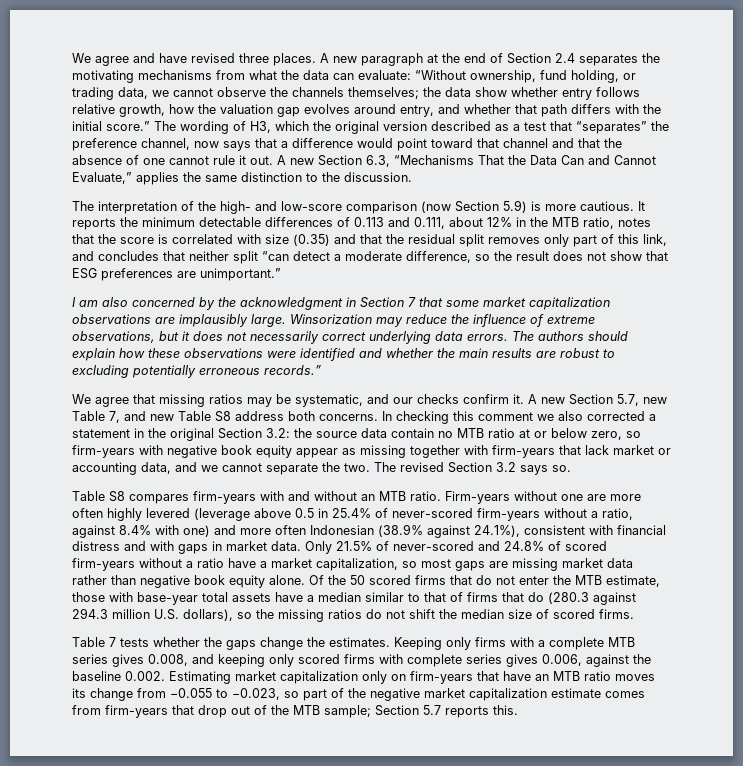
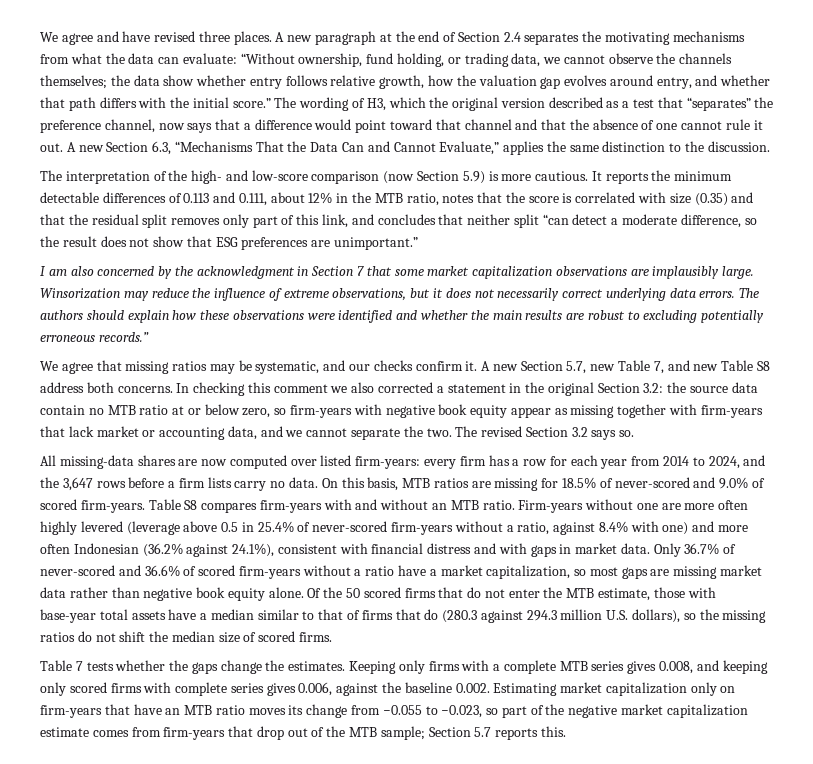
+ All missing-data shares are now computed over listed firm-years: every firm has a row for each year from 2014 to 2024, and the 3,647 rows before a firm lists carry no data. On this basis, MTB ratios are missing for 18.5% of never-scored and 9.0% of scored firm-years.
- Firm-years without one are more often highly levered (leverage above 0.5 in 25.4% of never-scored firm-years without a ratio, against 8.4% with one) and more often Indonesian (38.9% against 24.1%), consistent with financial distress and with gaps in market data.
+ Firm-years without one are more often highly levered (leverage above 0.5 in 25.4% of never-scored firm-years without a ratio, against 8.4% with one) and more often Indonesian (36.2% against 24.1%), consistent with financial distress and with gaps in market data.
- Only 21.5% of never-scored and 24.8% of scored firm-years without a ratio have a market capitalization, so most gaps are missing market data rather than negative book equity alone.
+ Only 36.7% of never-scored and 36.6% of scored firm-years without a ratio have a market capitalization, so most gaps are missing market data rather than negative book equity alone.

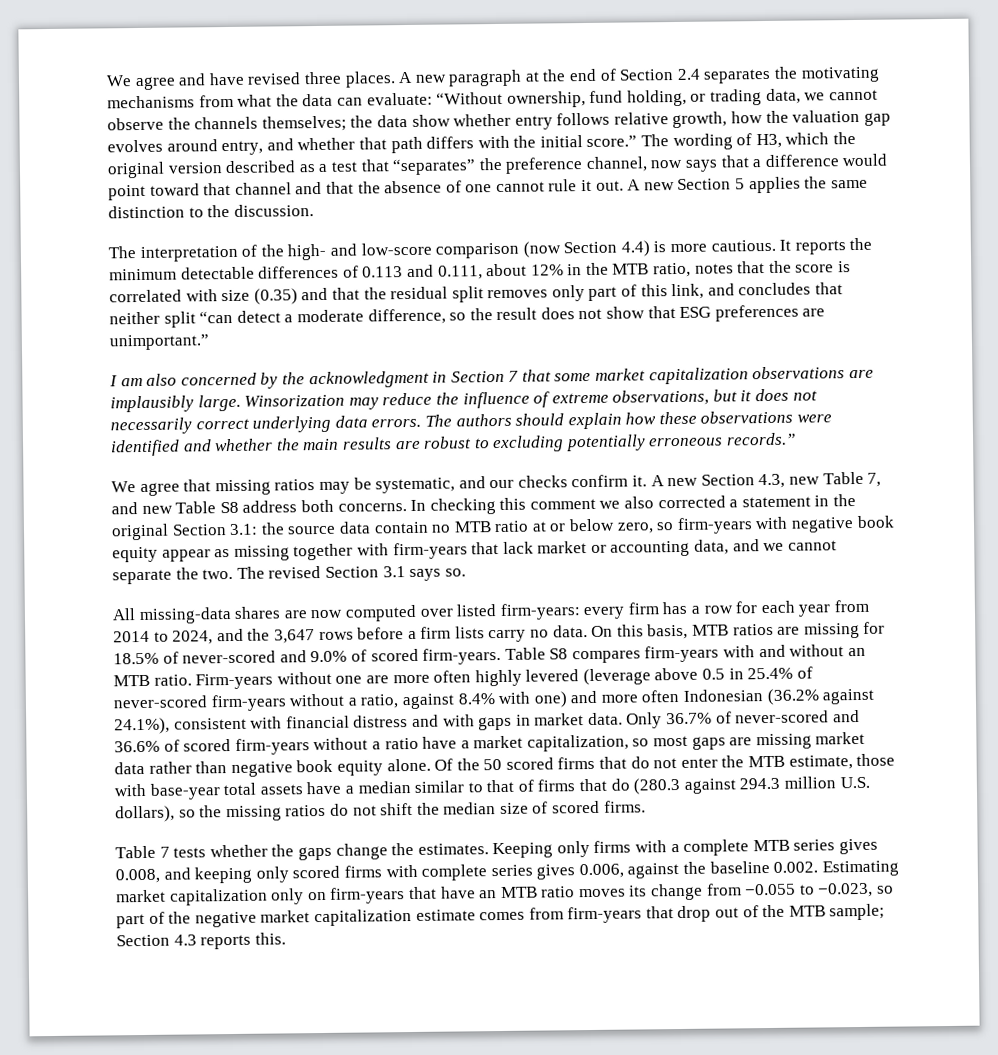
- A new Section 6.3, “Mechanisms That the Data Can and Cannot Evaluate,” applies the same distinction to the discussion.
+ A new Section 5 applies the same distinction to the discussion.
- The interpretation of the high- and low-score comparison (now Section 5.9) is more cautious.
+ The interpretation of the high- and low-score comparison (now Section 4.4) is more cautious.
- A new Section 5.7, new Table 7, and new Table S8 address both concerns.
+ A new Section 4.3, new Table 7, and new Table S8 address both concerns.
- In checking this comment we also corrected a statement in the original Section 3.2: the source data contain no MTB ratio at or below zero, so firm-years with negative book equity appear as missing together with firm-years that lack market or accounting data, and we cannot separate the two.
+ In checking this comment we also corrected a statement in the original Section 3.1: the source data contain no MTB ratio at or below zero, so firm-years with negative book equity appear as missing together with firm-years that lack market or accounting data, and we cannot separate the two.
- The revised Section 3.2 says so.
+ The revised Section 3.1 says so.
- Section 5.7 reports this.
+ Section 4.3 reports this.

